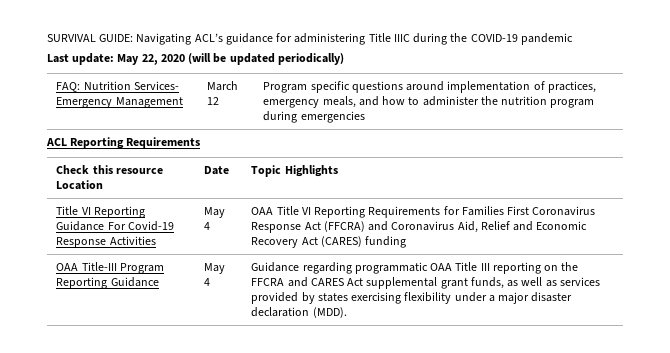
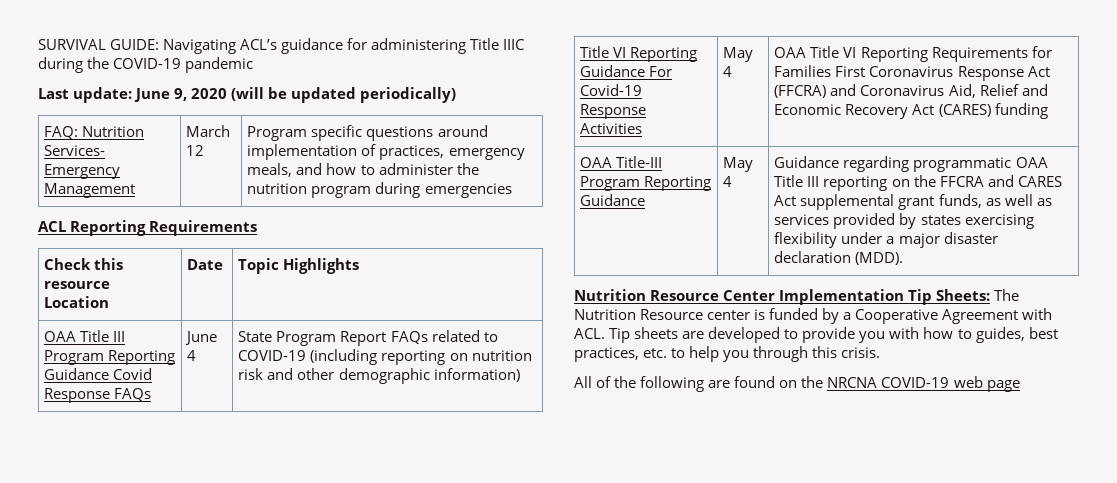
- Last update: May 22, 2020 (will be updated periodically)
+ Last update: June 9, 2020 (will be updated periodically)
+ OAA Title III Program Reporting Guidance Covid Response FAQs | June 4 | State Program Report FAQs related to COVID-19 (including reporting on nutrition risk and other demographic information)
+ Nutrition Resource Center Implementation Tip Sheets: The Nutrition Resource center is funded by a Cooperative Agreement with ACL. Tip sheets are developed to provide you with how to guides, best practices, etc. to help you through this crisis.
+ All of the following are found on the NRCNA COVID-19 web page

